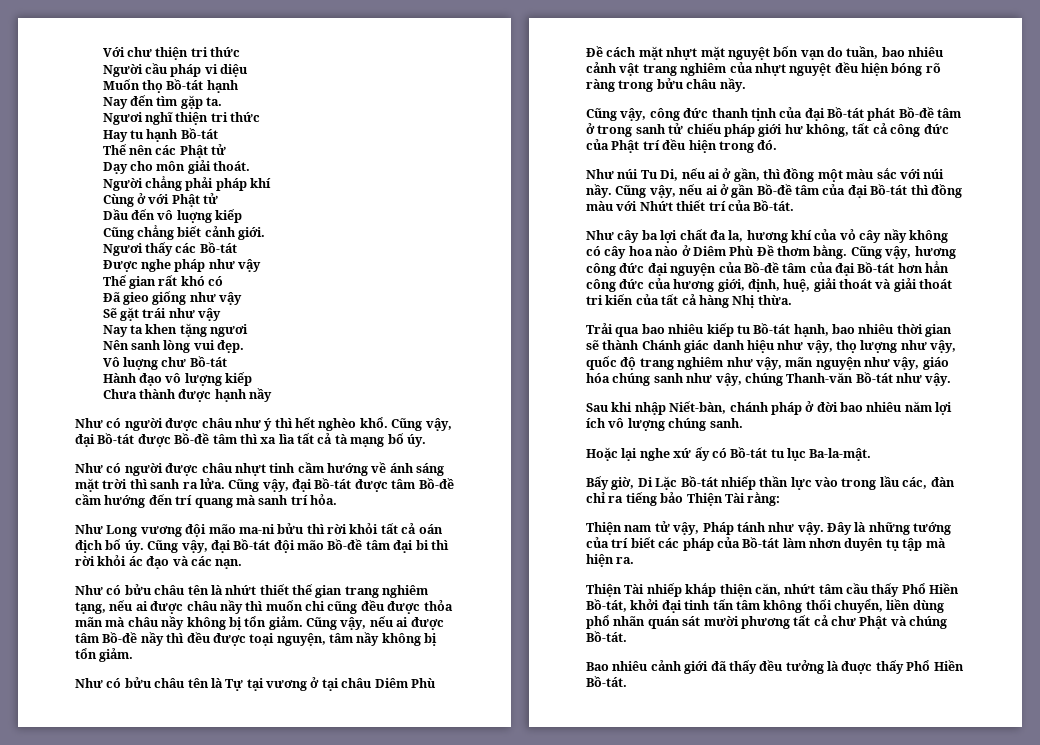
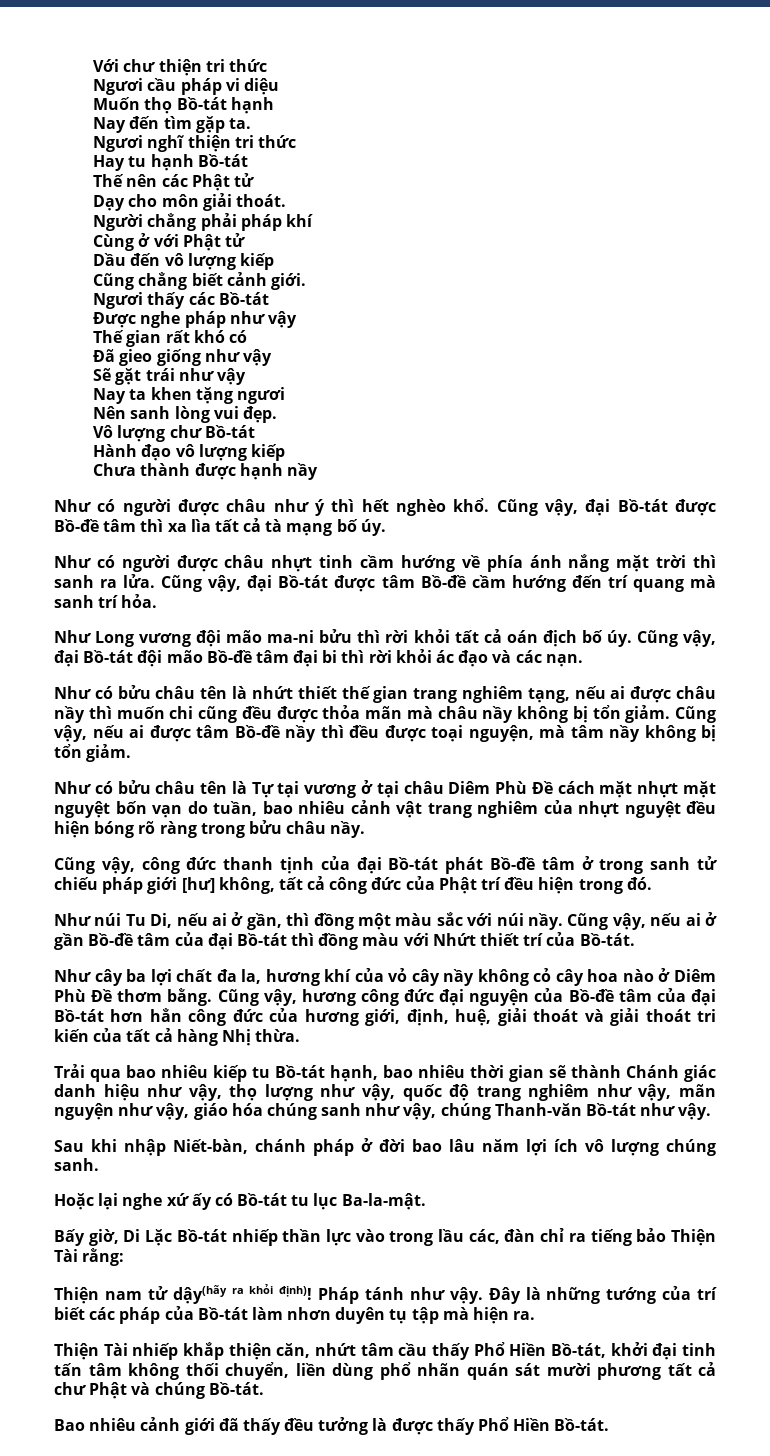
- Người cầu pháp vi diệu
+ Ngươi cầu pháp vi diệu
- Dầu đến vô luợng kiếp
+ Dầu đến vô lượng kiếp
- Vô luợng chư Bồ-tát
+ Vô lượng chư Bồ-tát
- Như có người được châu nhựt tinh cầm hướng về ánh sáng mặt trời thì sanh ra lửa.
+ Như có người được châu nhựt tinh cầm hướng về phía ánh nắng mặt trời thì sanh ra lửa.
- Cũng vậy, nếu ai được tâm Bồ-đề nầy thì đều được toại nguyện, tâm nầy không bị tổn giảm.
+ Cũng vậy, nếu ai được tâm Bồ-đề nầy thì đều được toại nguyện, mà tâm nầy không bị tổn giảm.
- Cũng vậy, công đức thanh tịnh của đại Bồ-tát phát Bồ-đề tâm ở trong sanh tử chiếu pháp giới hư không, tất cả công đức của Phật trí đều hiện trong đó.
+ Cũng vậy, công đức thanh tịnh của đại Bồ-tát phát Bồ-đề tâm ở trong sanh tử chiếu pháp giới [hư] không, tất cả công đức của Phật trí đều hiện trong đó.
- Như cây ba lợi chất đa la, hương khí của vỏ cây nầy không có cây hoa nào ở Diêm Phù Ðề thơm bằng.
+ Như cây ba lợi chất đa la, hương khí của vỏ cây nầy không cỏ cây hoa nào ở Diêm Phù Ðề thơm bằng.
- Sau khi nhập Niết-bàn, chánh pháp ở đời bao nhiêu năm lợi ích vô lượng chúng sanh.
+ Sau khi nhập Niết-bàn, chánh pháp ở đời bao lâu năm lợi ích vô lượng chúng sanh.
- Thiện nam tử vậy, Pháp tánh như vậy.
+ Thiện nam tử dậy(hãy ra khỏi định)! Pháp tánh như vậy.
- Bao nhiêu cảnh giới đã thấy đều tưởng là đuợc thấy Phổ Hiền Bồ-tát.
+ Bao nhiêu cảnh giới đã thấy đều tưởng là được thấy Phổ Hiền Bồ-tát.

